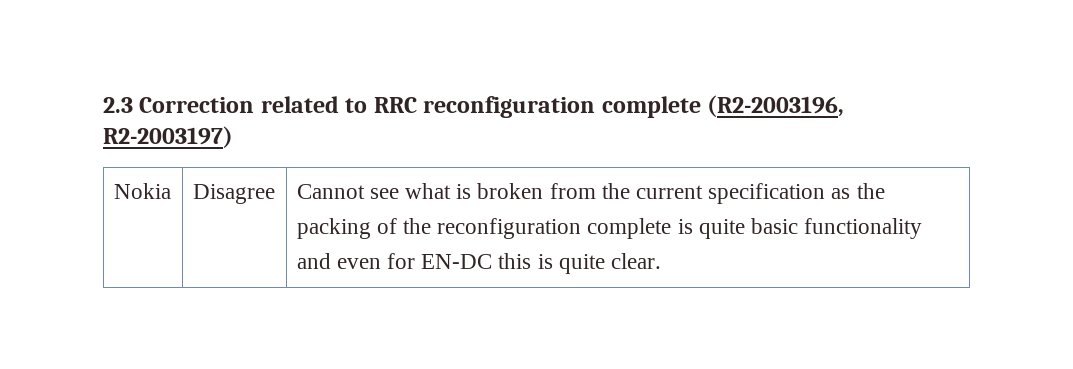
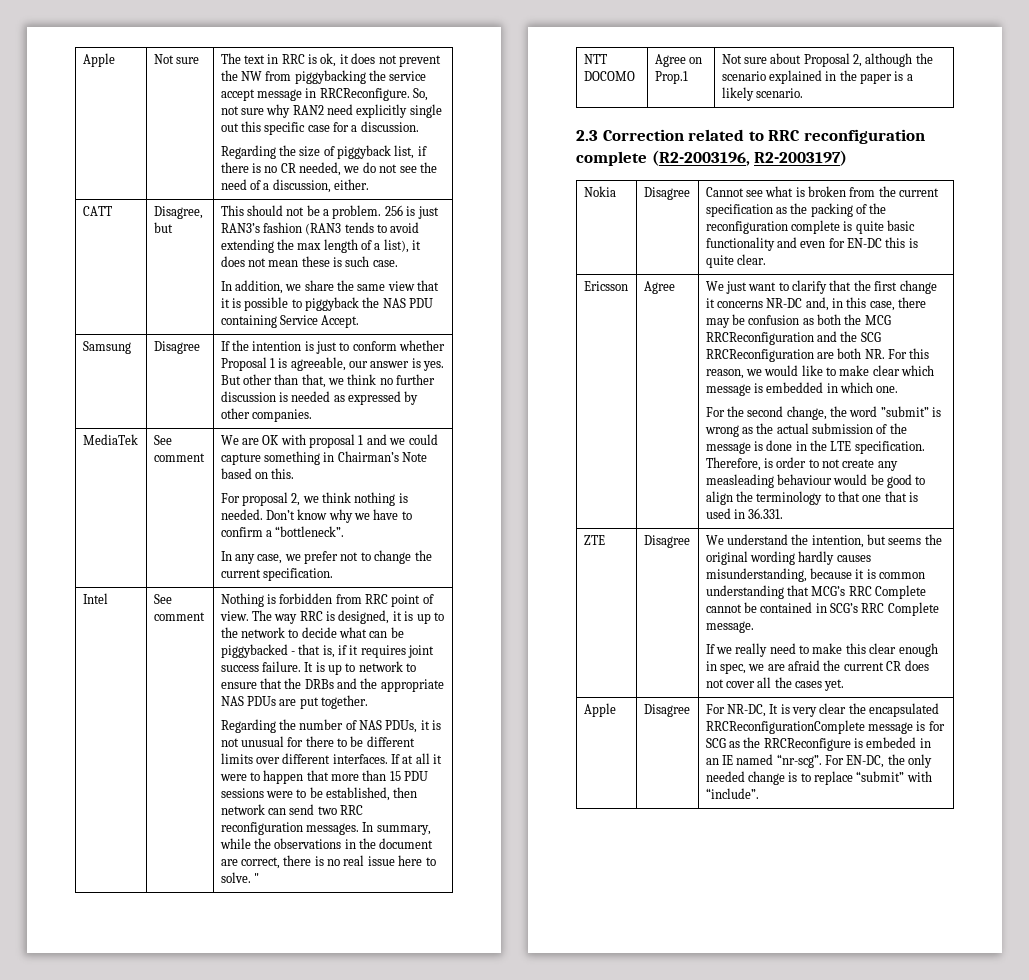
+ Apple | Not sure | The text in RRC is ok, it does not prevent the NW from piggybacking the service accept message in RRCReconfigure. So, not sure why RAN2 need explicitly single out this specific case for a discussion.
+ Regarding the size of piggyback list, if there is no CR needed, we do not see the need of a discussion, either.
+ CATT | Disagree, but | This should not be a problem. 256 is just RAN3’s fashion (RAN3 tends to avoid extending the max length of a list), it does not mean these is such case.
+ In addition, we share the same view that it is possible to piggyback the NAS PDU containing Service Accept.
+ Samsung | Disagree | If the intention is just to conform whether Proposal 1 is agreeable, our answer is yes. But other than that, we think no further discussion is needed as expressed by other companies.
+ MediaTek | See comment | We are OK with proposal 1 and we could capture something in Chairman’s Note based on this.
+ For proposal 2, we think nothing is needed. Don’t know why we have to confirm a “bottleneck”.
+ In any case, we prefer not to change the current specification.
+ Intel | See comment | Nothing is forbidden from RRC point of view. The way RRC is designed, it is up to the network to decide what can be piggybacked - that is, if it requires joint success failure. It is up to network to ensure that the DRBs and the appropriate NAS PDUs are put together.
+ Regarding the number of NAS PDUs, it is not unusual for there to be different limits over different interfaces. If at all it were to happen that more than 15 PDU sessions were to be established, then network can send two RRC reconfiguration messages. In summary, while the observations in the document are correct, there is no real issue here to solve. "
+ NTT DOCOMO | Agree on Prop.1 | Not sure about Proposal 2, although the scenario explained in the paper is a likely scenario.
+ Ericsson | Agree | We just want to clarify that the first change it concerns NR-DC and, in this case, there may be confusion as both the MCG RRCReconfiguration and the SCG RRCReconfiguration are both NR. For this reason, we would like to make clear which message is embedded in which one.
+ For the second change, the word ”submit” is wrong as the actual submission of the message is done in the LTE specification. Therefore, is order to not create any measleading behaviour would be good to align the terminology to that one that is used in 36.331.
+ ZTE | Disagree | We understand the intention, but seems the original wording hardly causes misunderstanding, because it is common understanding that MCG’s RRC Complete cannot be contained in SCG’s RRC Complete message.
+ If we really need to make this clear enough in spec, we are afraid the current CR does not cover all the cases yet.
+ Apple | Disagree | For NR-DC, It is very clear the encapsulated RRCReconfigurationComplete message is for SCG as the RRCReconfigure is embeded in an IE named “nr-scg”. For EN-DC, the only needed change is to replace “submit” with “include”.

